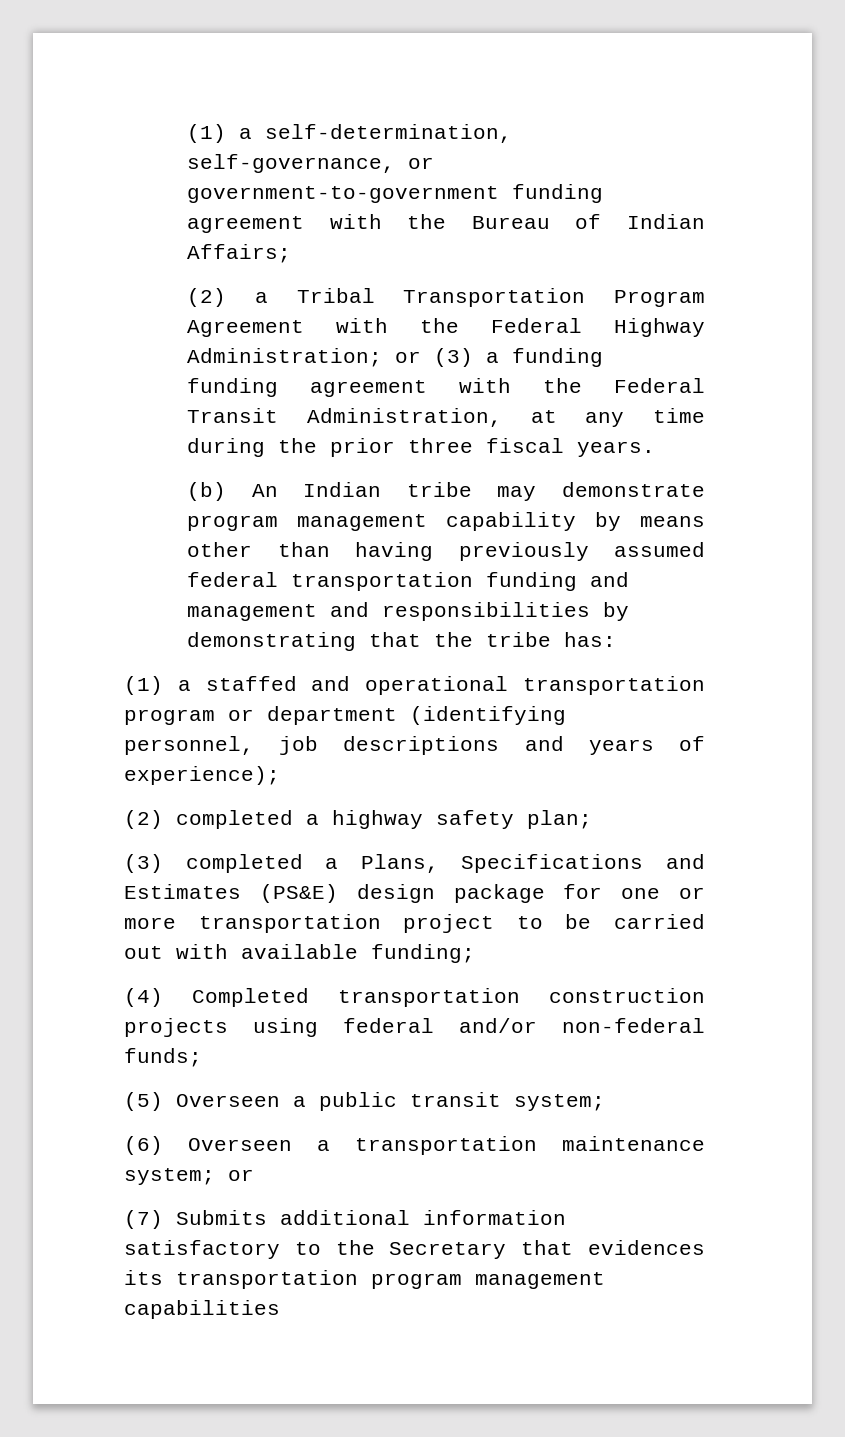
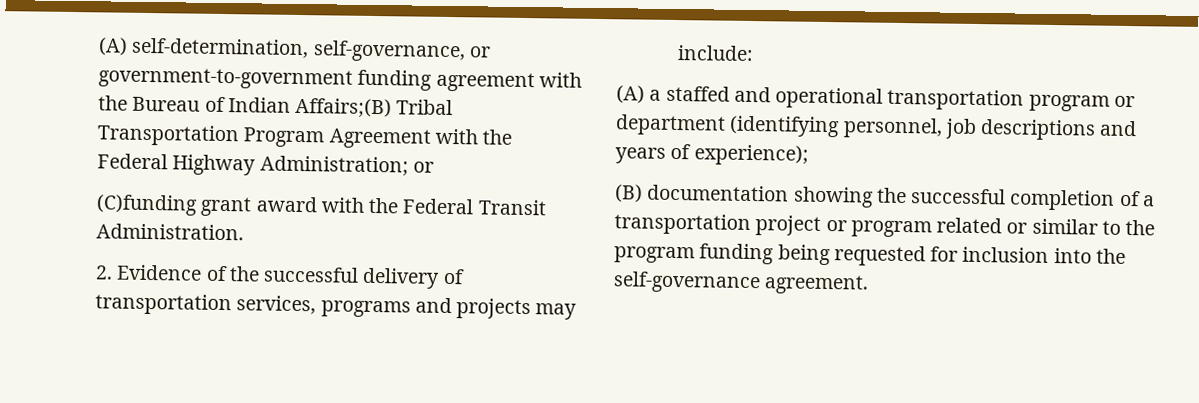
- (1) a self-determination, self-governance, or government-to-government funding agreement with the Bureau of Indian Affairs;
- (2) a Tribal Transportation Program Agreement with the Federal Highway Administration; or (3) a funding funding agreement with the Federal Transit Administration, at any time during the prior three fiscal years.
- (b) An Indian tribe may demonstrate program management capability by means other than having previously assumed federal transportation funding and management and responsibilities by demonstrating that the tribe has:
- (1) a staffed and operational transportation program or department (identifying personnel, job descriptions and years of experience);
+ (A) self-determination, self-governance, or government-to-government funding agreement with the Bureau of Indian Affairs;(B) Tribal Transportation Program Agreement with the Federal Highway Administration; or
+ (C)funding grant award with the Federal Transit Administration.
+ 2. Evidence of the successful delivery of transportation services, programs and projects may include:
+ (A) a staffed and operational transportation program or department (identifying personnel, job descriptions and years of experience);
- (2) completed a highway safety plan;
- (3) completed a Plans, Specifications and Estimates (PS&E) design package for one or more transportation project to be carried out with available funding;
- (4) Completed transportation construction projects using federal and/or non-federal funds;
- (5) Overseen a public transit system;
- (6) Overseen a transportation maintenance system; or
- (7) Submits additional information satisfactory to the Secretary that evidences its transportation program management capabilities
+ (B) documentation showing the successful completion of a transportation project or program related or similar to the program funding being requested for inclusion into the self-governance agreement.

